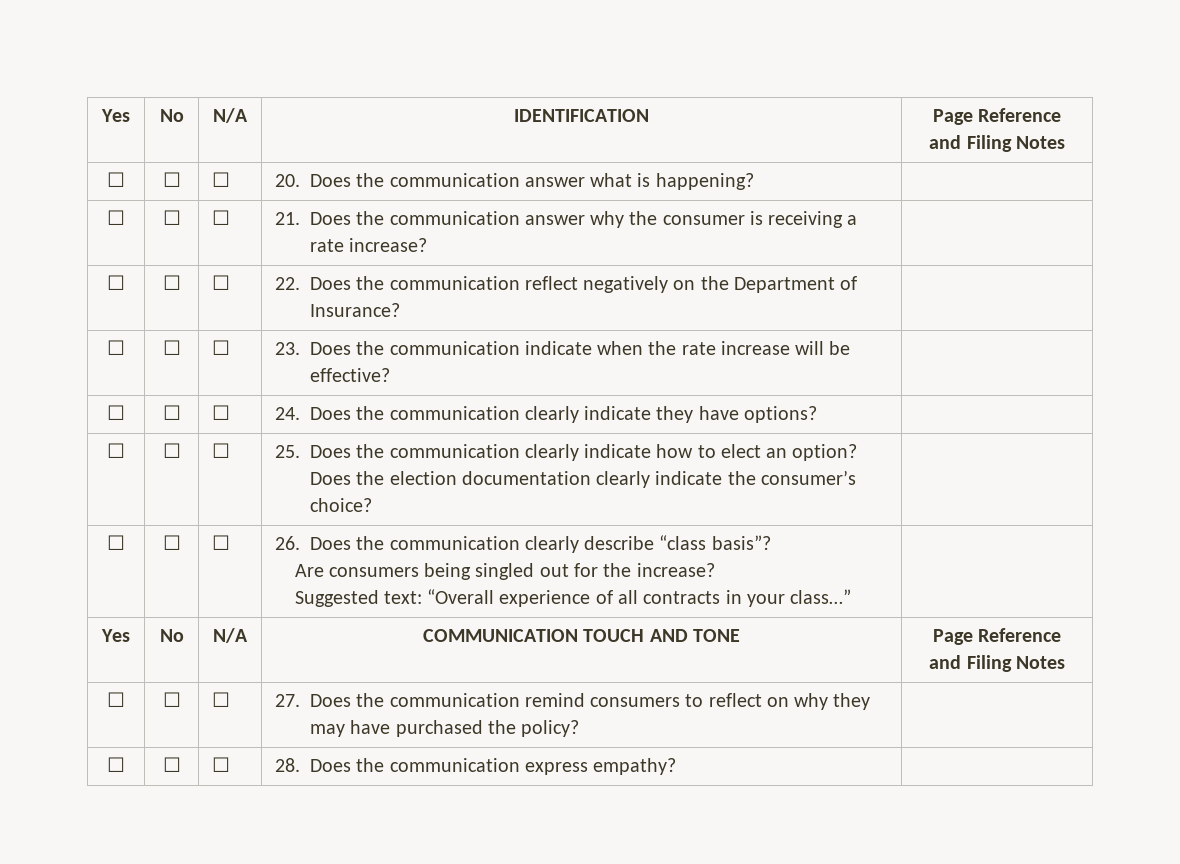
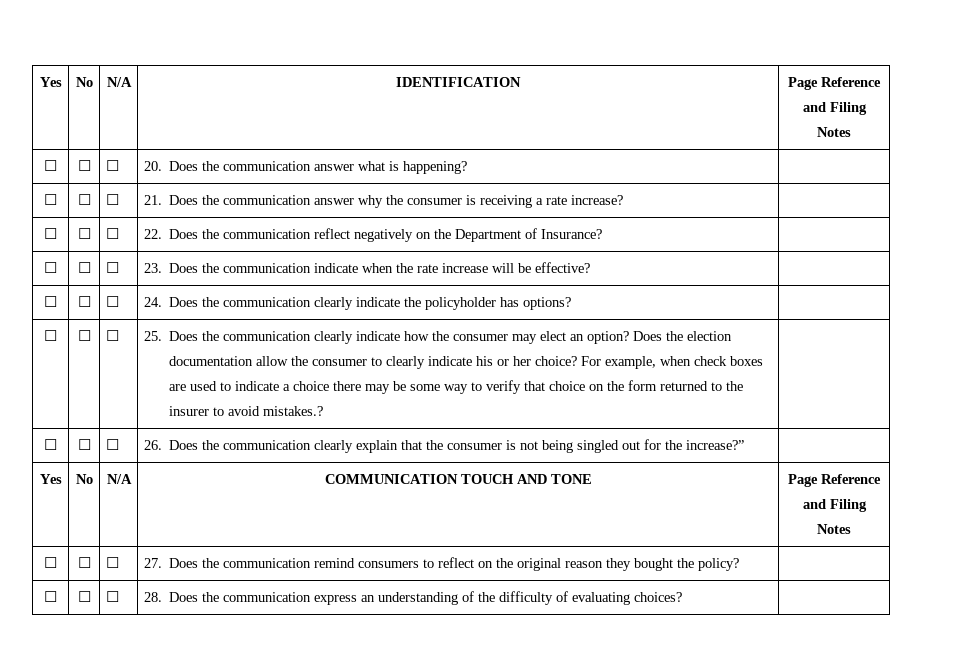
- ☐ | ☐ | ☐ | 24. Does the communication clearly indicate they have options? |
+ ☐ | ☐ | ☐ | 24. Does the communication clearly indicate the policyholder has options? |
- 25. Does the communication clearly indicate how to elect an option?
+ 25. Does the communication clearly indicate how the consumer may elect an option?
- Does the election documentation clearly indicate the consumer’s choice?
+ Does the election documentation allow the consumer to clearly indicate his or her choice? For example, when check boxes are used to indicate a choice there may be some way to verify that choice on the form returned to the insurer to avoid mistakes.?
- ☐ | ☐ | ☐ | 26. Does the communication clearly describe “class basis”?
- Are consumers being singled out for the increase?
- Suggested text: “Overall experience of all contracts in your class…” |
+ ☐ | ☐ | ☐ | 26. Does the communication clearly explain that the consumer is not being singled out for the increase?” |
- ☐ | ☐ | ☐ | 27. Does the communication remind consumers to reflect on why they may have purchased the policy? |
+ ☐ | ☐ | ☐ | 27. Does the communication remind consumers to reflect on the original reason they bought the policy? |
- ☐ | ☐ | ☐ | 28. Does the communication express empathy? |
+ ☐ | ☐ | ☐ | 28. Does the communication express an understanding of the difficulty of evaluating choices? |

